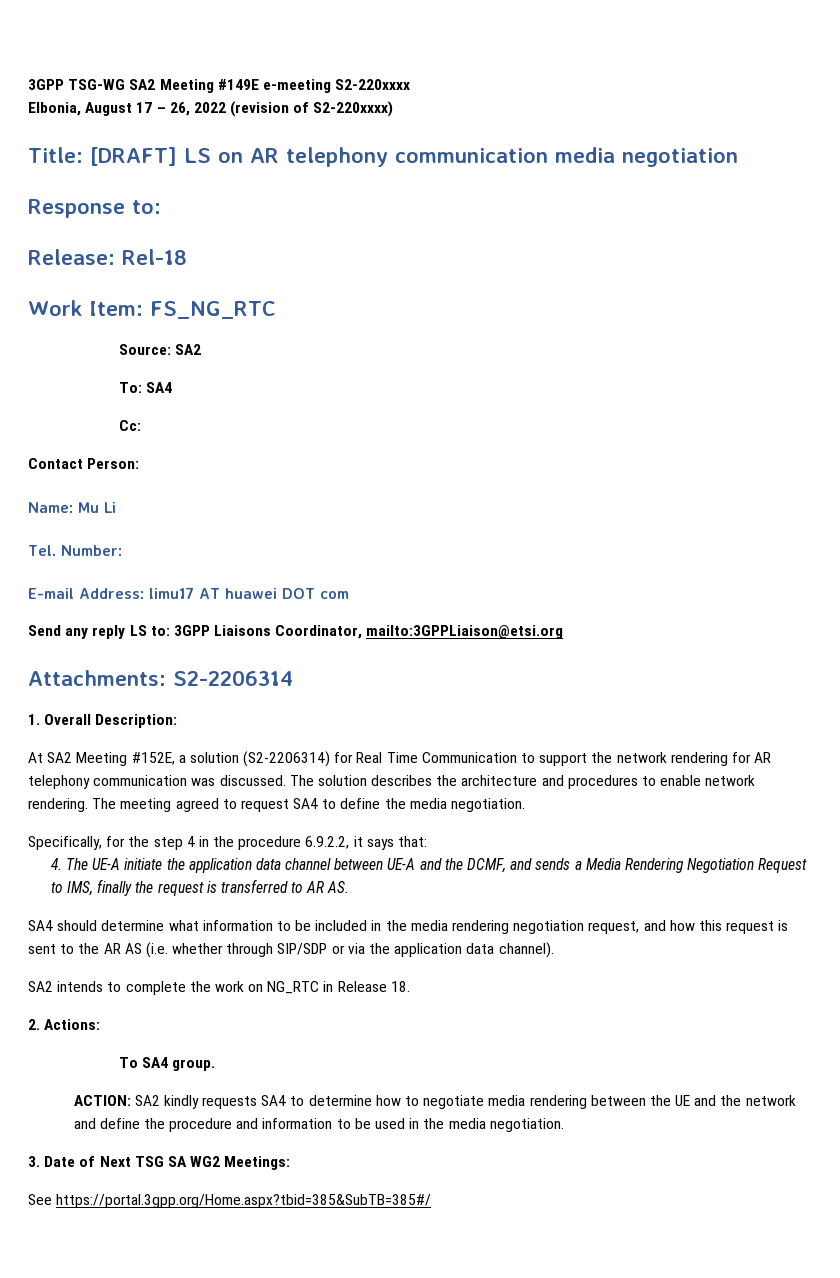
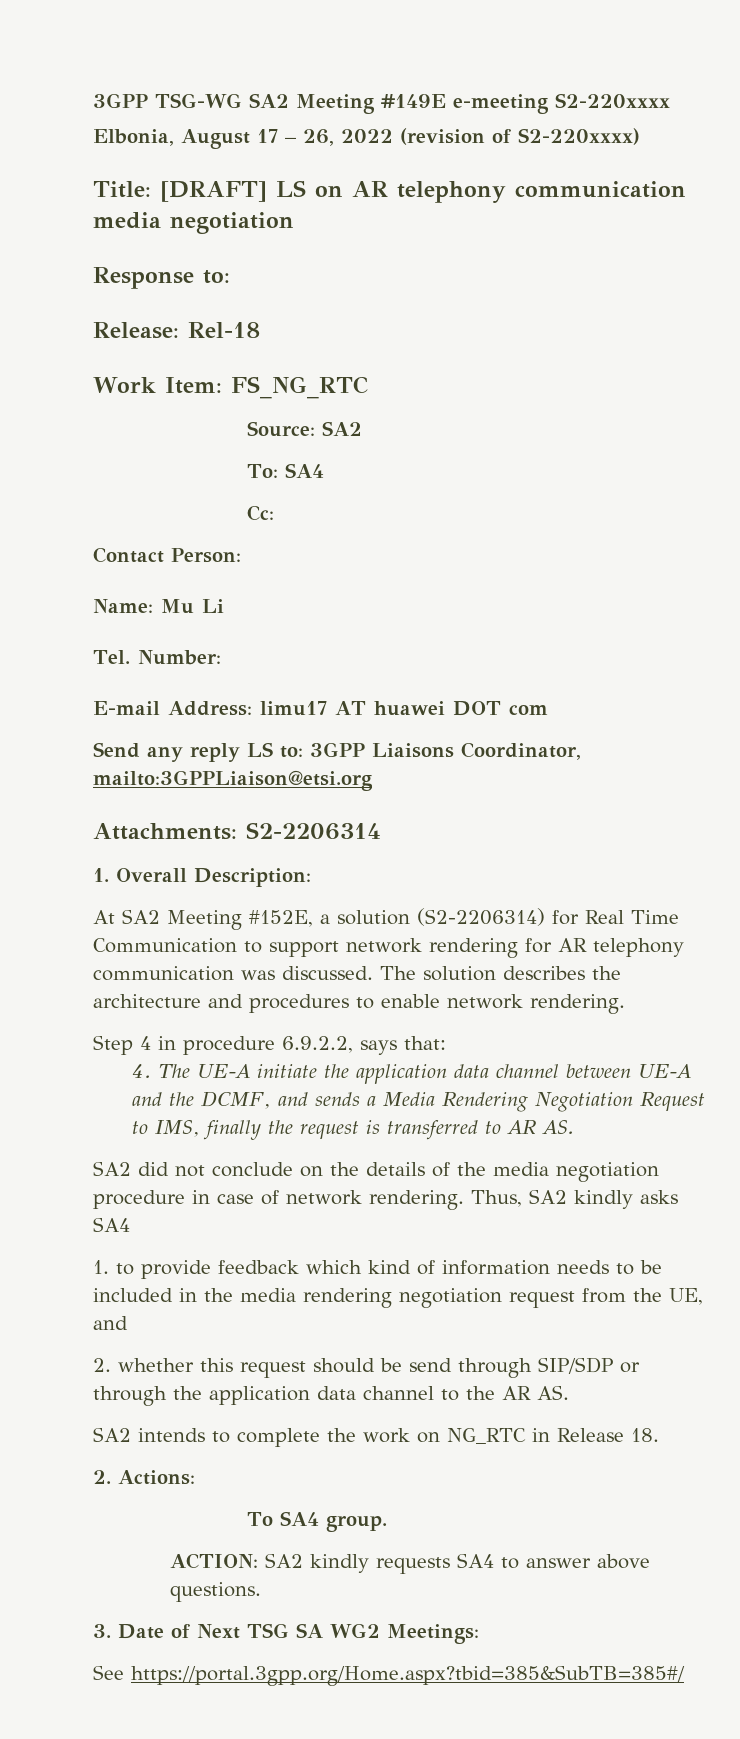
- At SA2 Meeting #152E, a solution (S2-2206314) for Real Time Communication to support the network rendering for AR telephony communication was discussed.
+ At SA2 Meeting #152E, a solution (S2-2206314) for Real Time Communication to support network rendering for AR telephony communication was discussed.
- The solution describes the architecture and procedures to enable network rendering. The meeting agreed to request SA4 to define the media negotiation.
- Specifically, for the step 4 in the procedure 6.9.2.2, it says that:
+ The solution describes the architecture and procedures to enable network rendering.
+ Step 4 in procedure 6.9.2.2, says that:
- SA4 should determine what information to be included in the media rendering negotiation request, and how this request is sent to the AR AS (i.e. whether through SIP/SDP or via the application data channel).
+ SA2 did not conclude on the details of the media negotiation procedure in case of network rendering. Thus, SA2 kindly asks SA4
+ 1. to provide feedback which kind of information needs to be included in the media rendering negotiation request from the UE, and
+ 2. whether this request should be send through SIP/SDP or through the application data channel to the AR AS.
- ACTION: SA2 kindly requests SA4 to determine how to negotiate media rendering between the UE and the network and define the procedure and information to be used in the media negotiation.
+ ACTION: SA2 kindly requests SA4 to answer above questions.

